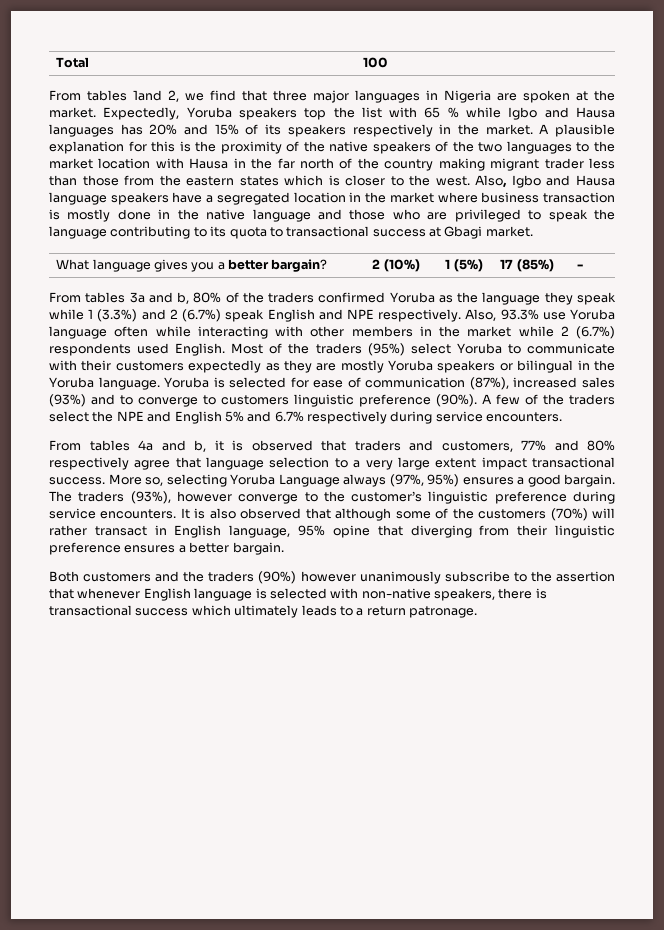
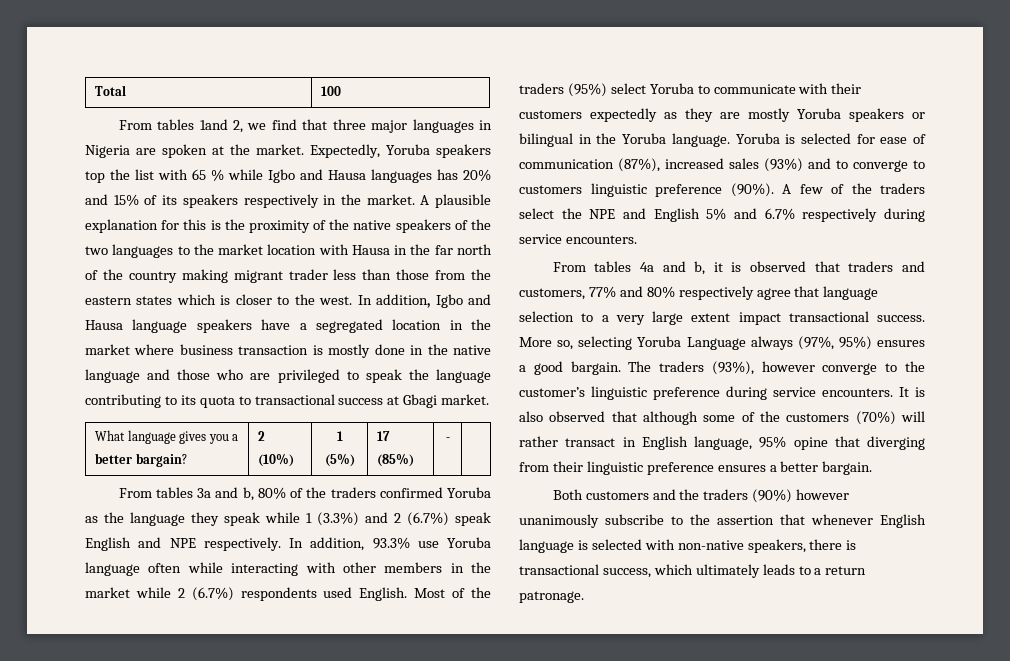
- Also, Igbo and Hausa language speakers have a segregated location in the market where business transaction is mostly done in the native language and those who are privileged to speak the language contributing to its quota to transactional success at Gbagi market.
+ In addition, Igbo and Hausa language speakers have a segregated location in the market where business transaction is mostly done in the native language and those who are privileged to speak the language contributing to its quota to transactional success at Gbagi market.
- Also, 93.3% use Yoruba language often while interacting with other members in the market while 2 (6.7%) respondents used English.
+ In addition, 93.3% use Yoruba language often while interacting with other members in the market while 2 (6.7%) respondents used English.
- Both customers and the traders (90%) however unanimously subscribe to the assertion that whenever English language is selected with non-native speakers, there is transactional success which ultimately leads to a return patronage.
+ Both customers and the traders (90%) however unanimously subscribe to the assertion that whenever English language is selected with non-native speakers, there is transactional success, which ultimately leads to a return patronage.

